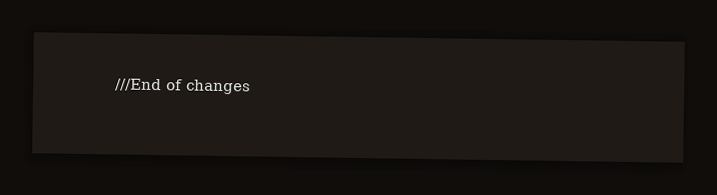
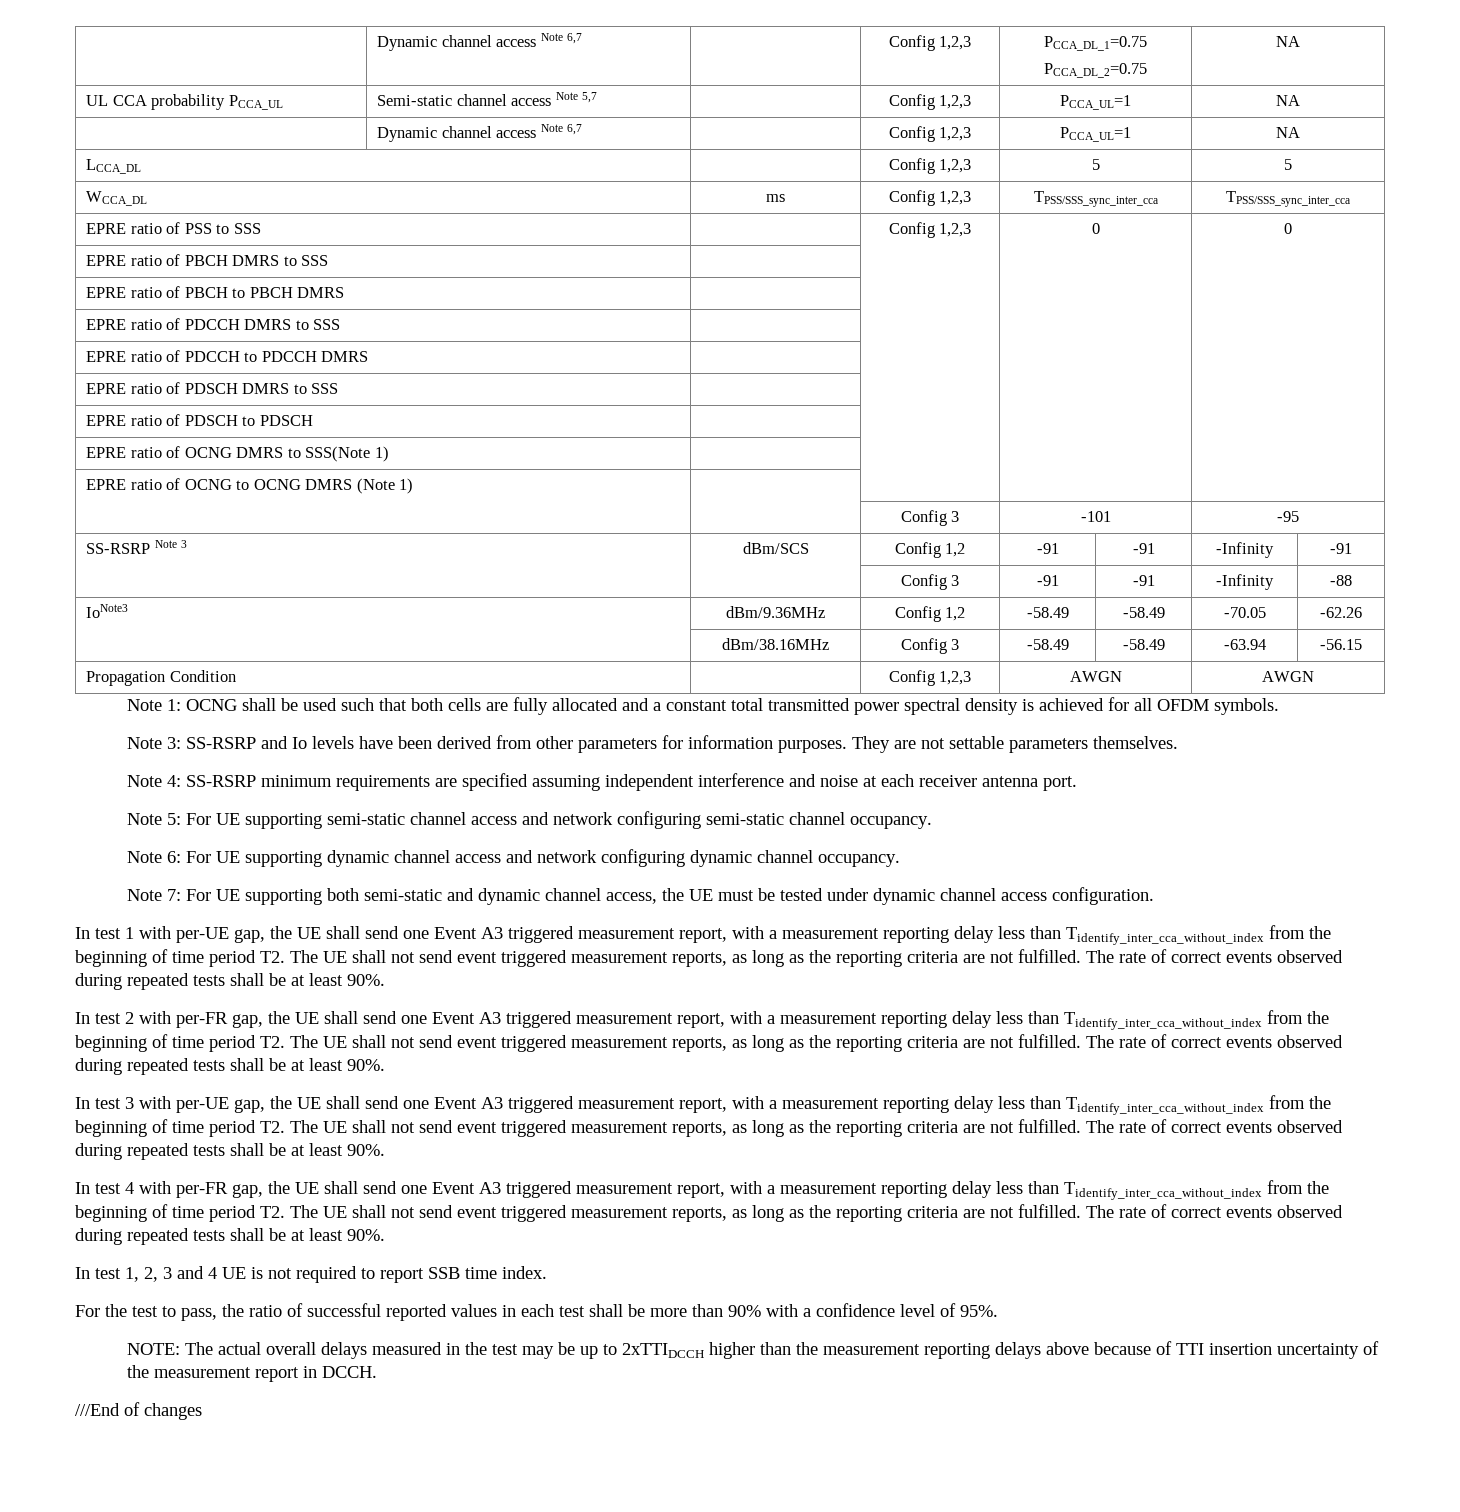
+ | Dynamic channel access Note 6,7 | | Config 1,2,3 | PCCA_DL_1=0.75
+ PCCA_DL_2=0.75 | NA
+ UL CCA probability PCCA_UL | Semi-static channel access Note 5,7 | | Config 1,2,3 | PCCA_UL=1 | NA
+ | Dynamic channel access Note 6,7 | | Config 1,2,3 | PCCA_UL=1 | NA
+ LCCA_DL | | Config 1,2,3 | 5 | 5
+ WCCA_DL | ms | Config 1,2,3 | TPSS/SSS_sync_inter_cca | TPSS/SSS_sync_inter_cca
+ EPRE ratio of PSS to SSS | | Config 1,2,3 | 0 | 0
+ EPRE ratio of PBCH DMRS to SSS | | | |
+ EPRE ratio of PBCH to PBCH DMRS | | | |
+ EPRE ratio of PDCCH DMRS to SSS | | | |
+ EPRE ratio of PDCCH to PDCCH DMRS | | | |
+ EPRE ratio of PDSCH DMRS to SSS | | | |
+ EPRE ratio of PDSCH to PDSCH | | | |
+ EPRE ratio of OCNG DMRS to SSS(Note 1) | | | |
+ EPRE ratio of OCNG to OCNG DMRS (Note 1) | | | |
+ | | Config 3 | -101 | -95
+ SS-RSRP Note 3 | dBm/SCS | Config 1,2 | -91 | -91 | -Infinity | -91
+ | | Config 3 | -91 | -91 | -Infinity | -88
+ IoNote3 | dBm/9.36MHz | Config 1,2 | -58.49 | -58.49 | -70.05 | -62.26
+ | dBm/38.16MHz | Config 3 | -58.49 | -58.49 | -63.94 | -56.15
+ Propagation Condition | | Config 1,2,3 | AWGN | AWGN
+ Note 1: OCNG shall be used such that both cells are fully allocated and a constant total transmitted power spectral density is achieved for all OFDM symbols.
+ Note 3: SS-RSRP and Io levels have been derived from other parameters for information purposes. They are not settable parameters themselves.
+ Note 4: SS-RSRP minimum requirements are specified assuming independent interference and noise at each receiver antenna port.
+ Note 5: For UE supporting semi-static channel access and network configuring semi-static channel occupancy.
+ Note 6: For UE supporting dynamic channel access and network configuring dynamic channel occupancy.
+ Note 7: For UE supporting both semi-static and dynamic channel access, the UE must be tested under dynamic channel access configuration.
+ In test 1 with per-UE gap, the UE shall send one Event A3 triggered measurement report, with a measurement reporting delay less than Tidentify_inter_cca_without_index from the beginning of time period T2. The UE shall not send event triggered measurement reports, as long as the reporting criteria are not fulfilled. The rate of correct events observed during repeated tests shall be at least 90%.
+ In test 2 with per-FR gap, the UE shall send one Event A3 triggered measurement report, with a measurement reporting delay less than Tidentify_inter_cca_without_index from the beginning of time period T2. The UE shall not send event triggered measurement reports, as long as the reporting criteria are not fulfilled. The rate of correct events observed during repeated tests shall be at least 90%.
+ In test 3 with per-UE gap, the UE shall send one Event A3 triggered measurement report, with a measurement reporting delay less than Tidentify_inter_cca_without_index from the beginning of time period T2. The UE shall not send event triggered measurement reports, as long as the reporting criteria are not fulfilled. The rate of correct events observed during repeated tests shall be at least 90%.
+ In test 4 with per-FR gap, the UE shall send one Event A3 triggered measurement report, with a measurement reporting delay less than Tidentify_inter_cca_without_index from the beginning of time period T2. The UE shall not send event triggered measurement reports, as long as the reporting criteria are not fulfilled. The rate of correct events observed during repeated tests shall be at least 90%.
+ In test 1, 2, 3 and 4 UE is not required to report SSB time index.
+ For the test to pass, the ratio of successful reported values in each test shall be more than 90% with a confidence level of 95%.
+ NOTE: The actual overall delays measured in the test may be up to 2xTTIDCCH higher than the measurement reporting delays above because of TTI insertion uncertainty of the measurement report in DCCH.

